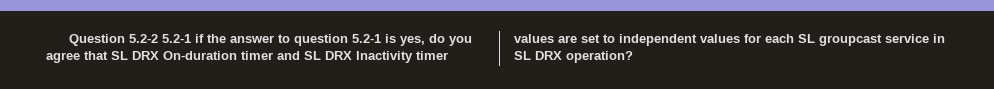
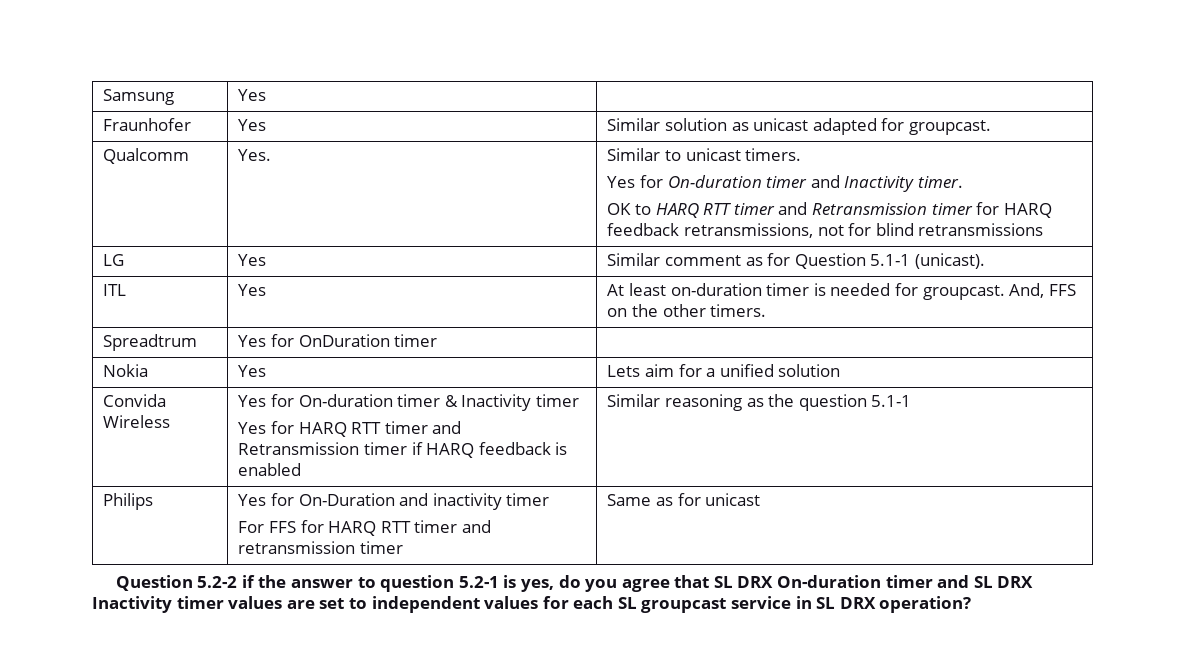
+ Samsung | Yes |
+ Fraunhofer | Yes | Similar solution as unicast adapted for groupcast.
+ Qualcomm | Yes. | Similar to unicast timers.
+ Yes for On-duration timer and Inactivity timer.
+ OK to HARQ RTT timer and Retransmission timer for HARQ feedback retransmissions, not for blind retransmissions
+ LG | Yes | Similar comment as for Question 5.1-1 (unicast).
+ ITL | Yes | At least on-duration timer is needed for groupcast. And, FFS on the other timers.
+ Spreadtrum | Yes for OnDuration timer |
+ Nokia | Yes | Lets aim for a unified solution
+ Convida Wireless | Yes for On-duration timer & Inactivity timer
+ Yes for HARQ RTT timer and Retransmission timer if HARQ feedback is enabled | Similar reasoning as the question 5.1-1
+ Philips | Yes for On-Duration and inactivity timer
+ For FFS for HARQ RTT timer and retransmission timer | Same as for unicast
- Question 5.2-2 5.2-1 if the answer to question 5.2-1 is yes, do you agree that SL DRX On-duration timer and SL DRX Inactivity timer values are set to independent values for each SL groupcast service in SL DRX operation?
+ Question 5.2-2 if the answer to question 5.2-1 is yes, do you agree that SL DRX On-duration timer and SL DRX Inactivity timer values are set to independent values for each SL groupcast service in SL DRX operation?

